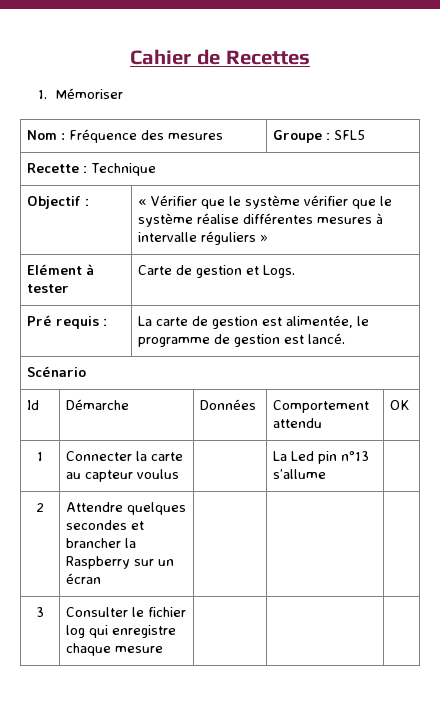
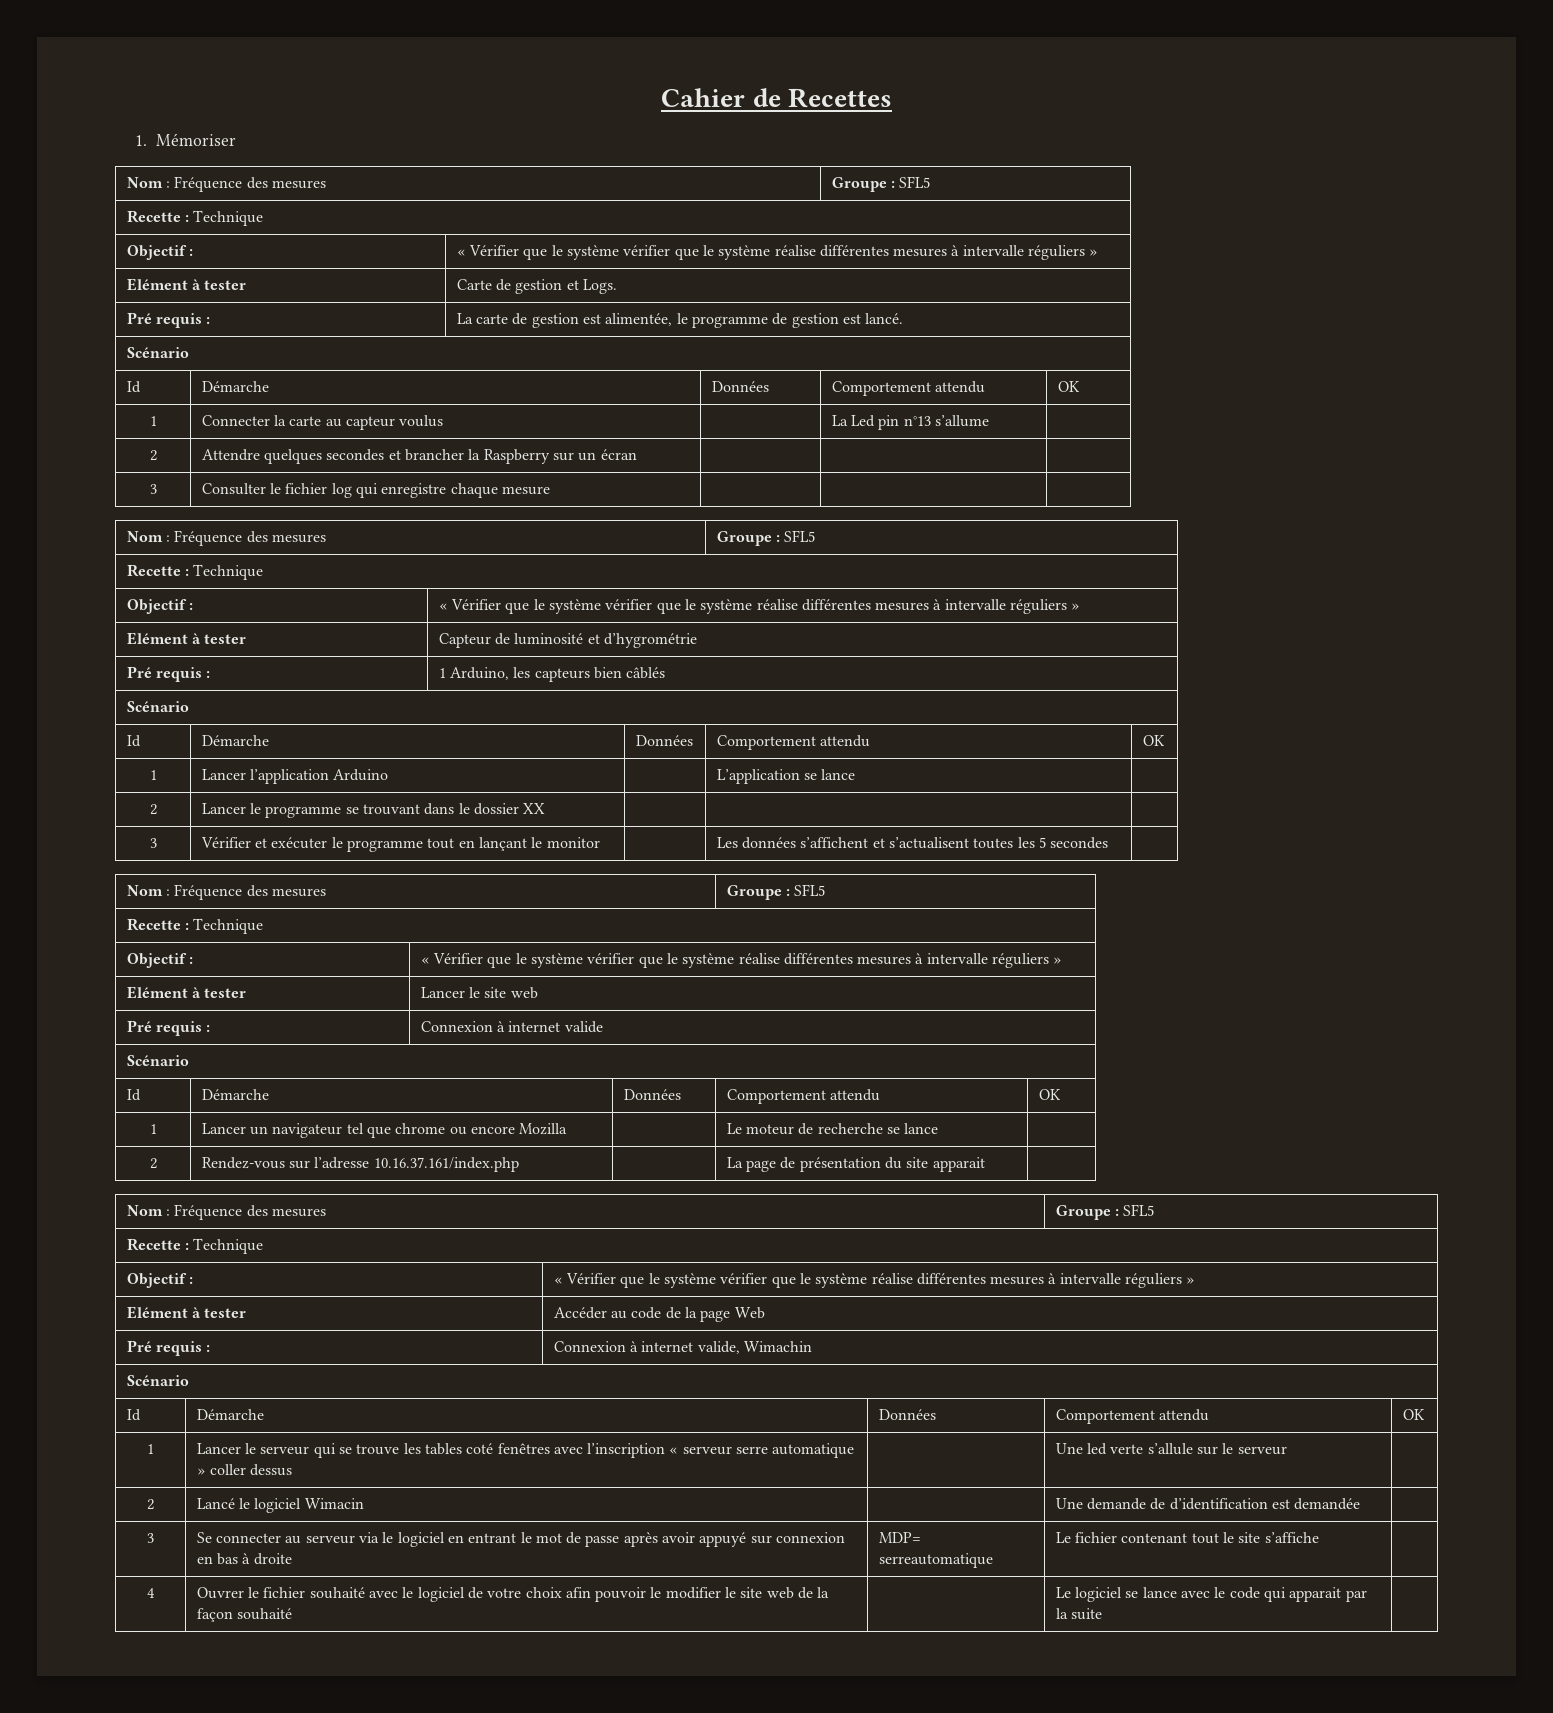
  3 | Consulter le fichier log qui enregistre chaque mesure | | |
+ Nom : Fréquence des mesures | Groupe : SFL5
+ Recette : Technique
+ Objectif : | « Vérifier que le système vérifier que le système réalise différentes mesures à intervalle réguliers »
+ Elément à tester | Capteur de luminosité et d’hygrométrie
+ Pré requis : | 1 Arduino, les capteurs bien câblés
+ Scénario
+ Id | Démarche | Données | Comportement attendu | OK
+ 1 | Lancer l’application Arduino | | L’application se lance |
+ 2 | Lancer le programme se trouvant dans le dossier XX | | |
+ 3 | Vérifier et exécuter le programme tout en lançant le monitor | | Les données s’affichent et s’actualisent toutes les 5 secondes |
+ Nom : Fréquence des mesures | Groupe : SFL5
+ Recette : Technique
+ Objectif : | « Vérifier que le système vérifier que le système réalise différentes mesures à intervalle réguliers »
+ Elément à tester | Lancer le site web
+ Pré requis : | Connexion à internet valide
+ Scénario
+ Id | Démarche | Données | Comportement attendu | OK
+ 1 | Lancer un navigateur tel que chrome ou encore Mozilla | | Le moteur de recherche se lance |
+ 2 | Rendez-vous sur l’adresse 10.16.37.161/index.php | | La page de présentation du site apparait |
+ Nom : Fréquence des mesures | Groupe : SFL5
+ Recette : Technique
+ Objectif : | « Vérifier que le système vérifier que le système réalise différentes mesures à intervalle réguliers »
+ Elément à tester | Accéder au code de la page Web
+ Pré requis : | Connexion à internet valide, Wimachin
+ Scénario
+ Id | Démarche | Données | Comportement attendu | OK
+ 1 | Lancer le serveur qui se trouve les tables coté fenêtres avec l’inscription « serveur serre automatique » coller dessus | | Une led verte s’allule sur le serveur |
+ 2 | Lancé le logiciel Wimacin | | Une demande de d’identification est demandée |
+ 3 | Se connecter au serveur via le logiciel en entrant le mot de passe après avoir appuyé sur connexion en bas à droite | MDP= serreautomatique | Le fichier contenant tout le site s’affiche |
+ 4 | Ouvrer le fichier souhaité avec le logiciel de votre choix afin pouvoir le modifier le site web de la façon souhaité | | Le logiciel se lance avec le code qui apparait par la suite |

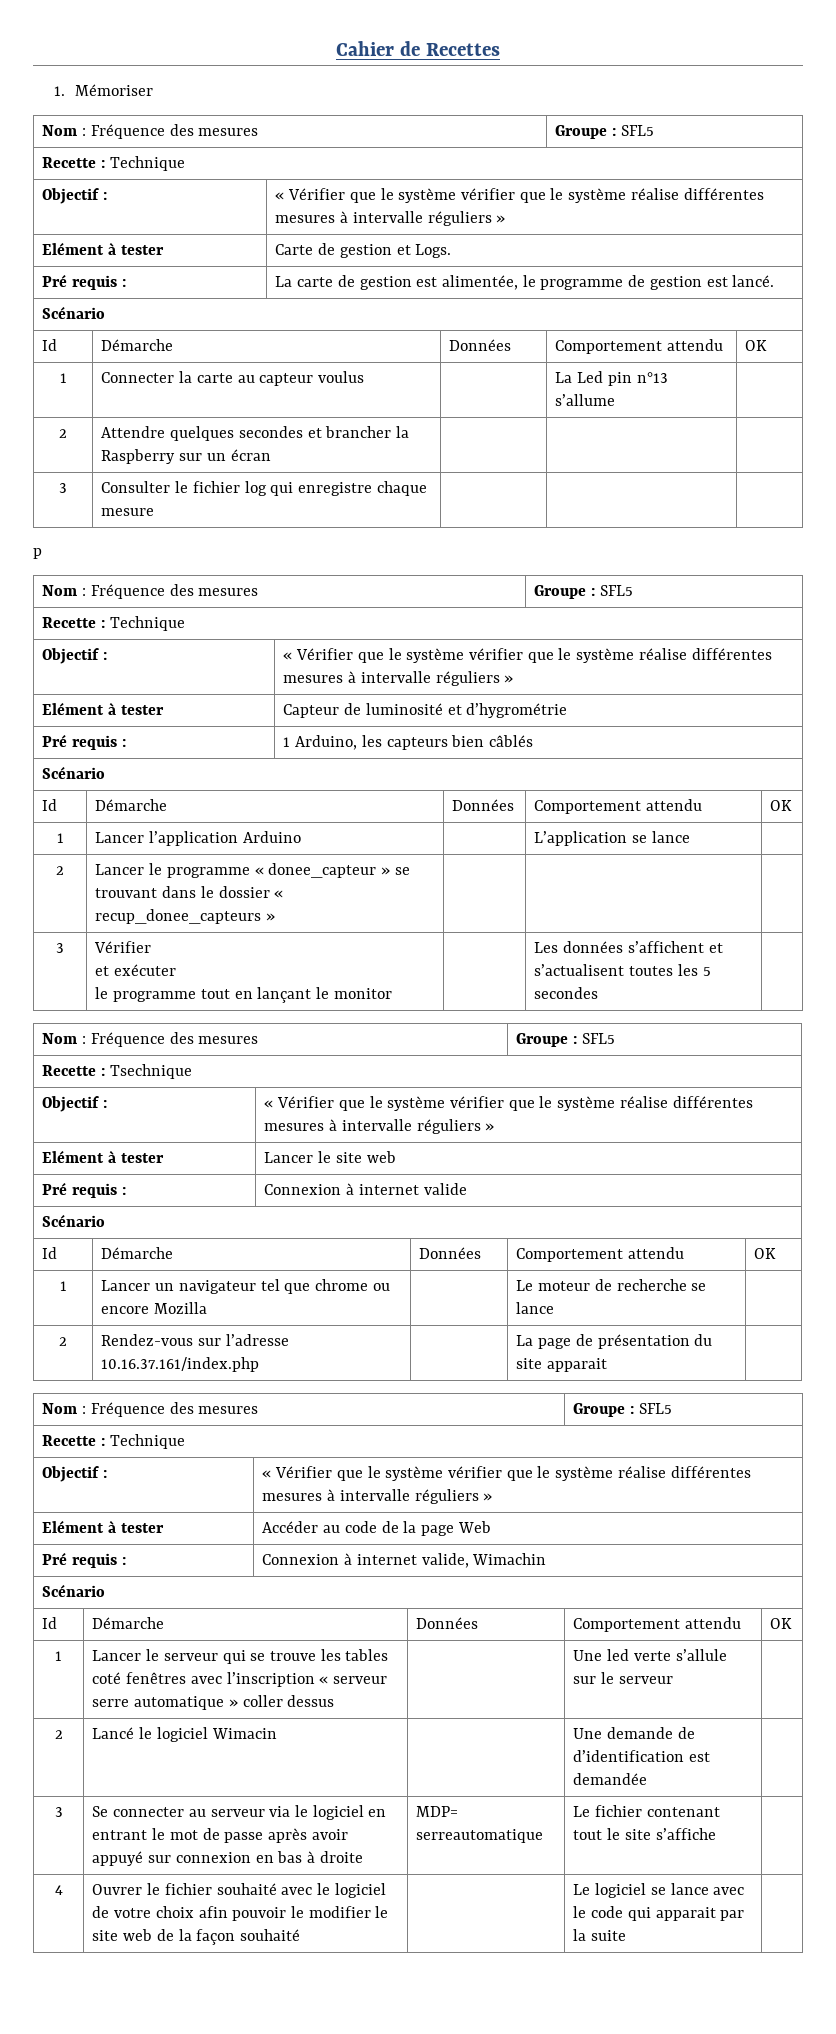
+ p
- 2 | Lancer le programme se trouvant dans le dossier XX | | |
+ 2 | Lancer le programme « donee_capteur » se trouvant dans le dossier « recup_donee_capteurs » | | |
- 3 | Vérifier et exécuter le programme tout en lançant le monitor | | Les données s’affichent et s’actualisent toutes les 5 secondes |
+ 3 | Vérifier
+ et exécuter
+ le programme tout en lançant le monitor | | Les données s’affichent et s’actualisent toutes les 5 secondes |
  Nom : Fréquence des mesures | Groupe : SFL5
- Recette : Technique
+ Recette : Tsechnique

